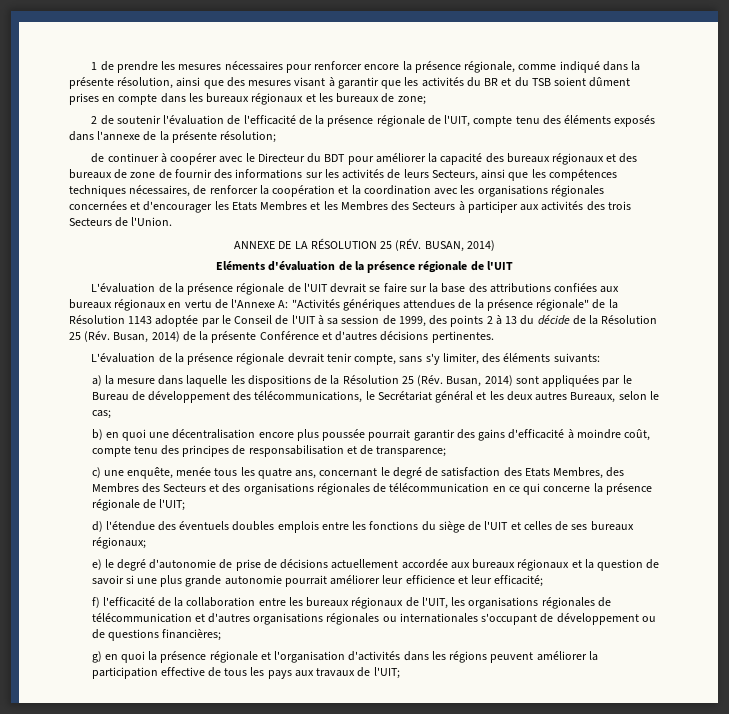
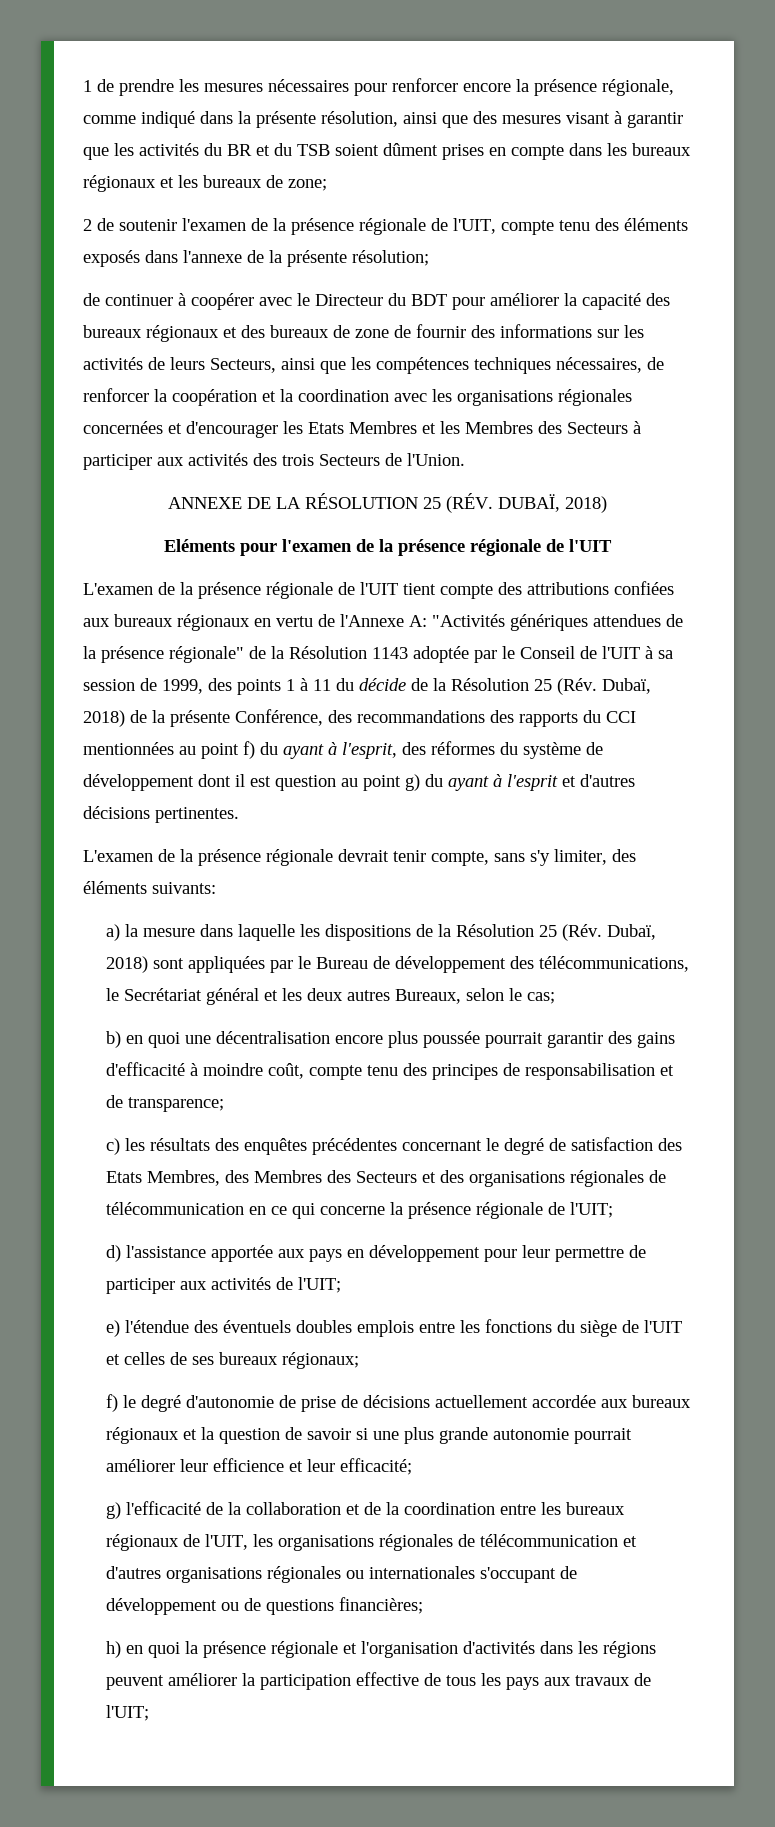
- 2 de soutenir l'évaluation de l'efficacité de la présence régionale de l'UIT, compte tenu des éléments exposés dans l'annexe de la présente résolution;
+ 2 de soutenir l'examen de la présence régionale de l'UIT, compte tenu des éléments exposés dans l'annexe de la présente résolution;
- ANNEXE DE LA RÉSOLUTION 25 (RÉV. BUSAN, 2014)
+ ANNEXE DE LA RÉSOLUTION 25 (RÉV. DUBAÏ, 2018)
- Eléments d'évaluation de la présence régionale de l'UIT
+ Eléments pour l'examen de la présence régionale de l'UIT
- L'évaluation de la présence régionale de l'UIT devrait se faire sur la base des attributions confiées aux bureaux régionaux en vertu de l'Annexe A: "Activités génériques attendues de la présence régionale" de la Résolution 1143 adoptée par le Conseil de l'UIT à sa session de 1999, des points 2 à 13 du décide de la Résolution 25 (Rév. Busan, 2014) de la présente Conférence et d'autres décisions pertinentes.
+ L'examen de la présence régionale de l'UIT tient compte des attributions confiées aux bureaux régionaux en vertu de l'Annexe A: "Activités génériques attendues de la présence régionale" de la Résolution 1143 adoptée par le Conseil de l'UIT à sa session de 1999, des points 1 à 11 du décide de la Résolution 25 (Rév. Dubaï, 2018) de la présente Conférence, des recommandations des rapports du CCI mentionnées au point f) du ayant à l'esprit, des réformes du système de développement dont il est question au point g) du ayant à l'esprit et d'autres décisions pertinentes.
- L'évaluation de la présence régionale devrait tenir compte, sans s'y limiter, des éléments suivants:
+ L'examen de la présence régionale devrait tenir compte, sans s'y limiter, des éléments suivants:
- a) la mesure dans laquelle les dispositions de la Résolution 25 (Rév. Busan, 2014) sont appliquées par le Bureau de développement des télécommunications, le Secrétariat général et les deux autres Bureaux, selon le cas;
+ a) la mesure dans laquelle les dispositions de la Résolution 25 (Rév. Dubaï, 2018) sont appliquées par le Bureau de développement des télécommunications, le Secrétariat général et les deux autres Bureaux, selon le cas;
- c) une enquête, menée tous les quatre ans, concernant le degré de satisfaction des Etats Membres, des Membres des Secteurs et des organisations régionales de télécommunication en ce qui concerne la présence régionale de l'UIT;
+ c) les résultats des enquêtes précédentes concernant le degré de satisfaction des Etats Membres, des Membres des Secteurs et des organisations régionales de télécommunication en ce qui concerne la présence régionale de l'UIT;
- d) l'étendue des éventuels doubles emplois entre les fonctions du siège de l'UIT et celles de ses bureaux régionaux;
+ d) l'assistance apportée aux pays en développement pour leur permettre de participer aux activités de l'UIT;
+ e) l'étendue des éventuels doubles emplois entre les fonctions du siège de l'UIT et celles de ses bureaux régionaux;
- e) le degré d'autonomie de prise de décisions actuellement accordée aux bureaux régionaux et la question de savoir si une plus grande autonomie pourrait améliorer leur efficience et leur efficacité;
+ f) le degré d'autonomie de prise de décisions actuellement accordée aux bureaux régionaux et la question de savoir si une plus grande autonomie pourrait améliorer leur efficience et leur efficacité;
- f) l'efficacité de la collaboration entre les bureaux régionaux de l'UIT, les organisations régionales de télécommunication et d'autres organisations régionales ou internationales s'occupant de développement ou de questions financières;
+ g) l'efficacité de la collaboration et de la coordination entre les bureaux régionaux de l'UIT, les organisations régionales de télécommunication et d'autres organisations régionales ou internationales s'occupant de développement ou de questions financières;
- g) en quoi la présence régionale et l'organisation d'activités dans les régions peuvent améliorer la participation effective de tous les pays aux travaux de l'UIT;
+ h) en quoi la présence régionale et l'organisation d'activités dans les régions peuvent améliorer la participation effective de tous les pays aux travaux de l'UIT;

